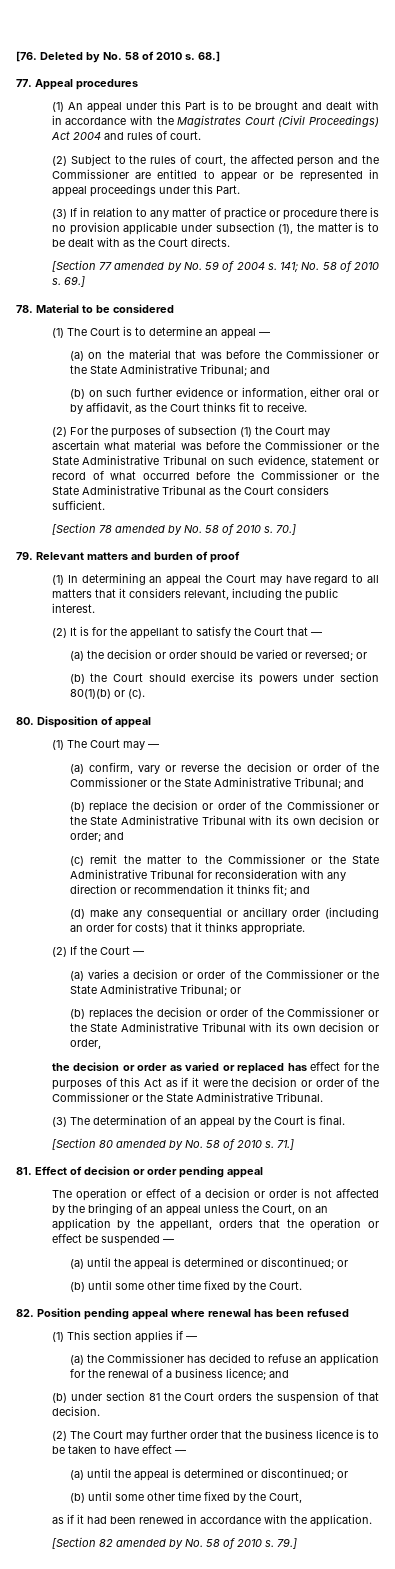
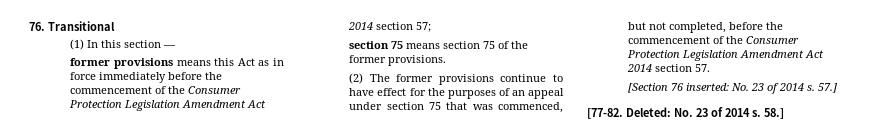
- [76. Deleted by No. 58 of 2010 s. 68.]
- 77. Appeal procedures
- (1) An appeal under this Part is to be brought and dealt with in accordance with the Magistrates Court (Civil Proceedings) Act 2004 and rules of court.
- (2) Subject to the rules of court, the affected person and the Commissioner are entitled to appear or be represented in appeal proceedings under this Part.
- (3) If in relation to any matter of practice or procedure there is no provision applicable under subsection (1), the matter is to be dealt with as the Court directs.
- [Section 77 amended by No. 59 of 2004 s. 141; No. 58 of 2010 s. 69.]
- 78. Material to be considered
- (1) The Court is to determine an appeal —
- (a) on the material that was before the Commissioner or the State Administrative Tribunal; and
- (b) on such further evidence or information, either oral or by affidavit, as the Court thinks fit to receive.
- (2) For the purposes of subsection (1) the Court may ascertain what material was before the Commissioner or the State Administrative Tribunal on such evidence, statement or record of what occurred before the Commissioner or the State Administrative Tribunal as the Court considers sufficient.
- [Section 78 amended by No. 58 of 2010 s. 70.]
- 79. Relevant matters and burden of proof
- (1) In determining an appeal the Court may have regard to all matters that it considers relevant, including the public interest.
- (2) It is for the appellant to satisfy the Court that —
- (a) the decision or order should be varied or reversed; or
- (b) the Court should exercise its powers under section 80(1)(b) or (c).
- 80. Disposition of appeal
- (1) The Court may —
- (a) confirm, vary or reverse the decision or order of the Commissioner or the State Administrative Tribunal; and
- (b) replace the decision or order of the Commissioner or the State Administrative Tribunal with its own decision or order; and
- (c) remit the matter to the Commissioner or the State Administrative Tribunal for reconsideration with any direction or recommendation it thinks fit; and
- (d) make any consequential or ancillary order (including an order for costs) that it thinks appropriate.
- (2) If the Court —
- (a) varies a decision or order of the Commissioner or the State Administrative Tribunal; or
- (b) replaces the decision or order of the Commissioner or the State Administrative Tribunal with its own decision or order,
- the decision or order as varied or replaced has effect for the purposes of this Act as if it were the decision or order of the Commissioner or the State Administrative Tribunal.
- (3) The determination of an appeal by the Court is final.
- [Section 80 amended by No. 58 of 2010 s. 71.]
- 81. Effect of decision or order pending appeal
- The operation or effect of a decision or order is not affected by the bringing of an appeal unless the Court, on an application by the appellant, orders that the operation or effect be suspended —
- (a) until the appeal is determined or discontinued; or
- (b) until some other time fixed by the Court.
- 82. Position pending appeal where renewal has been refused
- (1) This section applies if —
- (a) the Commissioner has decided to refuse an application for the renewal of a business licence; and
- (b) under section 81 the Court orders the suspension of that decision.
- (2) The Court may further order that the business licence is to be taken to have effect —
- (a) until the appeal is determined or discontinued; or
- (b) until some other time fixed by the Court,
- as if it had been renewed in accordance with the application.
- [Section 82 amended by No. 58 of 2010 s. 79.]
+ 76. Transitional
+ (1) In this section —
+ former provisions means this Act as in force immediately before the commencement of the Consumer Protection Legislation Amendment Act 2014 section 57;
+ section 75 means section 75 of the former provisions.
+ (2) The former provisions continue to have effect for the purposes of an appeal under section 75 that was commenced, but not completed, before the commencement of the Consumer Protection Legislation Amendment Act 2014 section 57.
+ [Section 76 inserted: No. 23 of 2014 s. 57.]
+ [77-82. Deleted: No. 23 of 2014 s. 58.]

